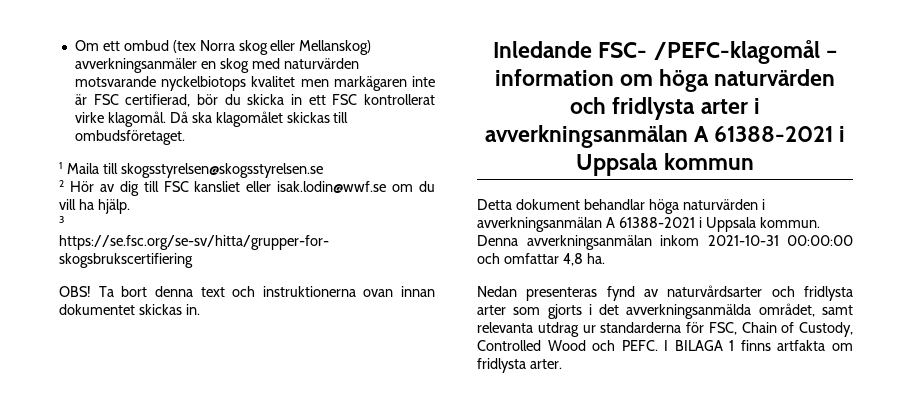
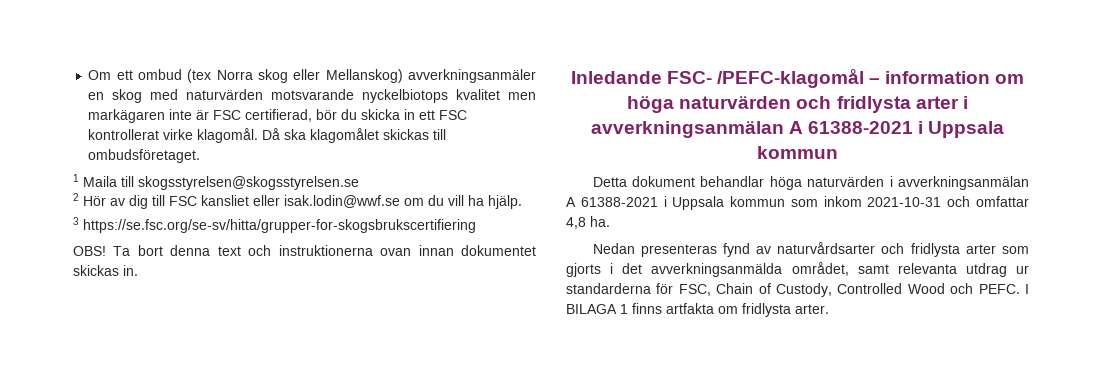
- Detta dokument behandlar höga naturvärden i avverkningsanmälan A 61388-2021 i Uppsala kommun. Denna avverkningsanmälan inkom 2021-10-31 00:00:00 och omfattar 4,8 ha.
+ Detta dokument behandlar höga naturvärden i avverkningsanmälan A 61388-2021 i Uppsala kommun som inkom 2021-10-31 och omfattar 4,8 ha.

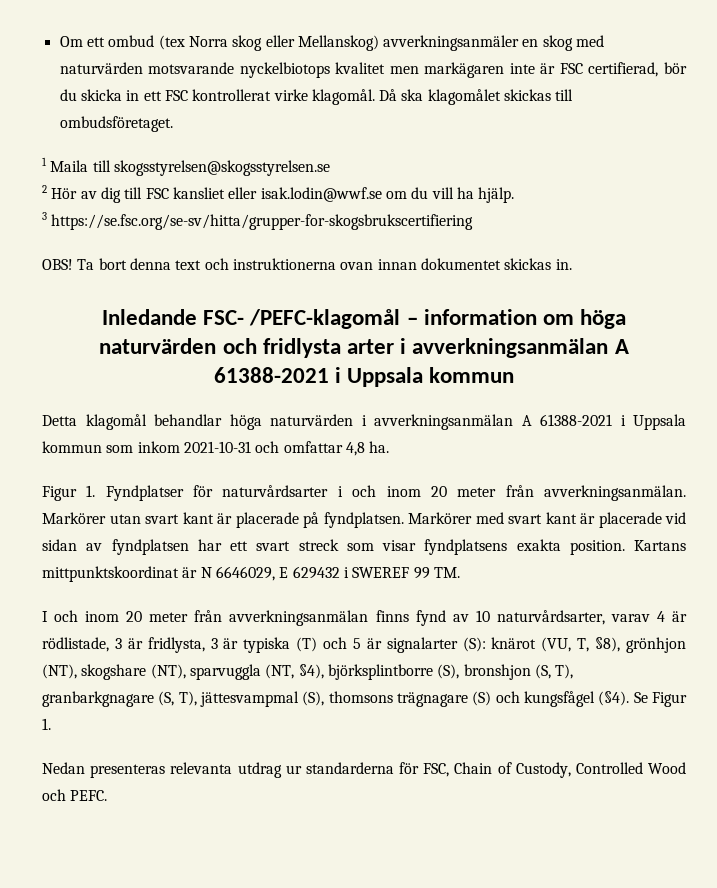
- Detta dokument behandlar höga naturvärden i avverkningsanmälan A 61388-2021 i Uppsala kommun som inkom 2021-10-31 och omfattar 4,8 ha.
+ Detta klagomål behandlar höga naturvärden i avverkningsanmälan A 61388-2021 i Uppsala kommun som inkom 2021-10-31 och omfattar 4,8 ha.
- Nedan presenteras fynd av naturvårdsarter och fridlysta arter som gjorts i det avverkningsanmälda området, samt relevanta utdrag ur standarderna för FSC, Chain of Custody, Controlled Wood och PEFC. I BILAGA 1 finns artfakta om fridlysta arter.
+ Figur 1. Fyndplatser för naturvårdsarter i och inom 20 meter från avverkningsanmälan. Markörer utan svart kant är placerade på fyndplatsen. Markörer med svart kant är placerade vid sidan av fyndplatsen har ett svart streck som visar fyndplatsens exakta position. Kartans mittpunktskoordinat är N 6646029, E 629432 i SWEREF 99 TM.
+ I och inom 20 meter från avverkningsanmälan finns fynd av 10 naturvårdsarter, varav 4 är rödlistade, 3 är fridlysta, 3 är typiska (T) och 5 är signalarter (S): knärot (VU, T, §8), grönhjon (NT), skogshare (NT), sparvuggla (NT, §4), björksplintborre (S), bronshjon (S, T), granbarkgnagare (S, T), jättesvampmal (S), thomsons trägnagare (S) och kungsfågel (§4). Se Figur 1.
+ Nedan presenteras relevanta utdrag ur standarderna för FSC, Chain of Custody, Controlled Wood och PEFC.

